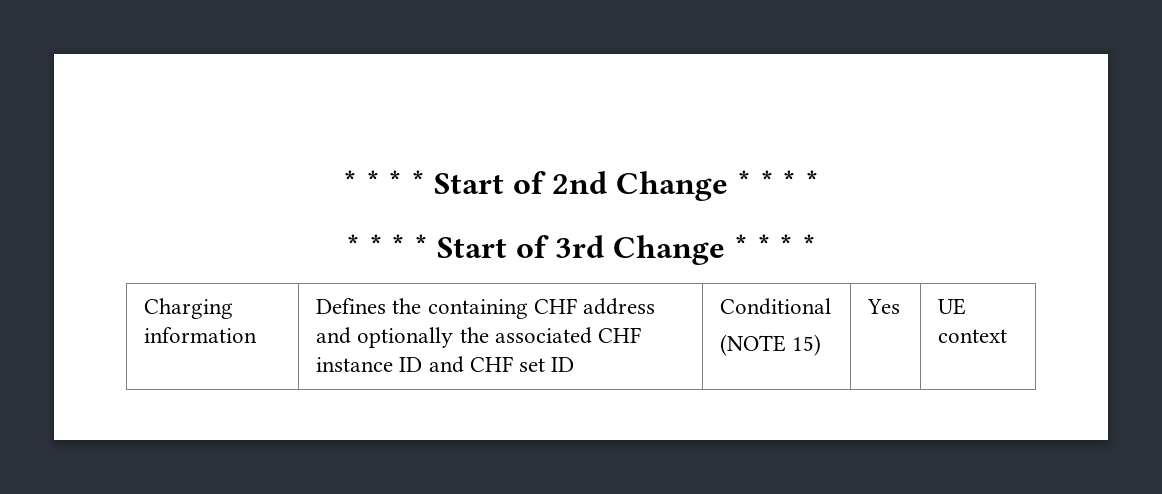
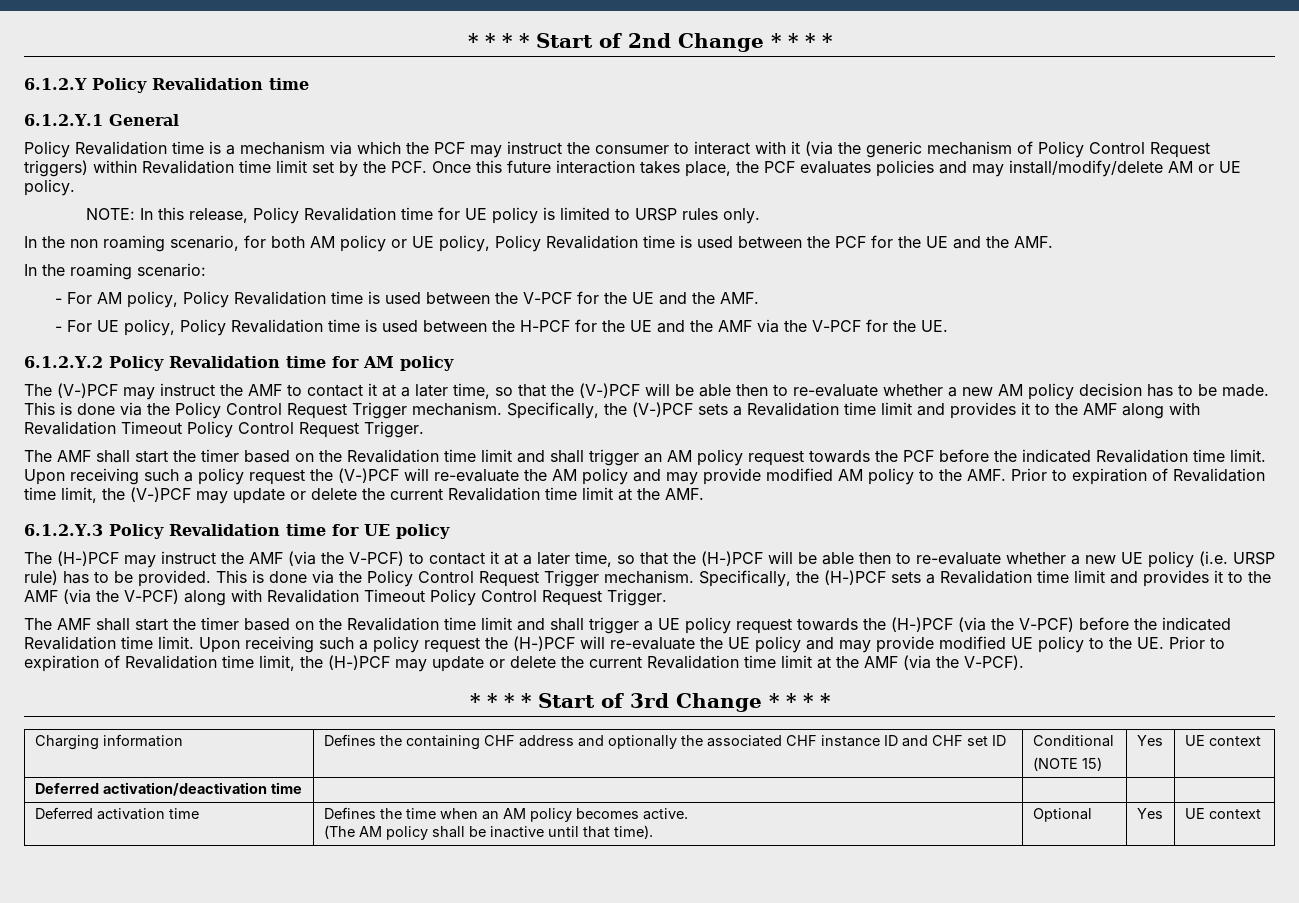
+ 6.1.2.Y Policy Revalidation time
+ 6.1.2.Y.1 General
+ Policy Revalidation time is a mechanism via which the PCF may instruct the consumer to interact with it (via the generic mechanism of Policy Control Request triggers) within Revalidation time limit set by the PCF. Once this future interaction takes place, the PCF evaluates policies and may install/modify/delete AM or UE policy.
+ NOTE: In this release, Policy Revalidation time for UE policy is limited to URSP rules only.
+ In the non roaming scenario, for both AM policy or UE policy, Policy Revalidation time is used between the PCF for the UE and the AMF.
+ In the roaming scenario:
+ - For AM policy, Policy Revalidation time is used between the V-PCF for the UE and the AMF.
+ - For UE policy, Policy Revalidation time is used between the H-PCF for the UE and the AMF via the V-PCF for the UE.
+ 6.1.2.Y.2 Policy Revalidation time for AM policy
+ The (V-)PCF may instruct the AMF to contact it at a later time, so that the (V-)PCF will be able then to re-evaluate whether a new AM policy decision has to be made. This is done via the Policy Control Request Trigger mechanism. Specifically, the (V-)PCF sets a Revalidation time limit and provides it to the AMF along with Revalidation Timeout Policy Control Request Trigger.
+ The AMF shall start the timer based on the Revalidation time limit and shall trigger an AM policy request towards the PCF before the indicated Revalidation time limit. Upon receiving such a policy request the (V-)PCF will re-evaluate the AM policy and may provide modified AM policy to the AMF. Prior to expiration of Revalidation time limit, the (V-)PCF may update or delete the current Revalidation time limit at the AMF.
+ 6.1.2.Y.3 Policy Revalidation time for UE policy
+ The (H-)PCF may instruct the AMF (via the V-PCF) to contact it at a later time, so that the (H-)PCF will be able then to re-evaluate whether a new UE policy (i.e. URSP rule) has to be provided. This is done via the Policy Control Request Trigger mechanism. Specifically, the (H-)PCF sets a Revalidation time limit and provides it to the AMF (via the V-PCF) along with Revalidation Timeout Policy Control Request Trigger.
+ The AMF shall start the timer based on the Revalidation time limit and shall trigger a UE policy request towards the (H-)PCF (via the V-PCF) before the indicated Revalidation time limit. Upon receiving such a policy request the (H-)PCF will re-evaluate the UE policy and may provide modified UE policy to the UE. Prior to expiration of Revalidation time limit, the (H-)PCF may update or delete the current Revalidation time limit at the AMF (via the V-PCF).
+ Deferred activation/deactivation time | | | |
+ Deferred activation time | Defines the time when an AM policy becomes active.
+ (The AM policy shall be inactive until that time). | Optional | Yes | UE context

